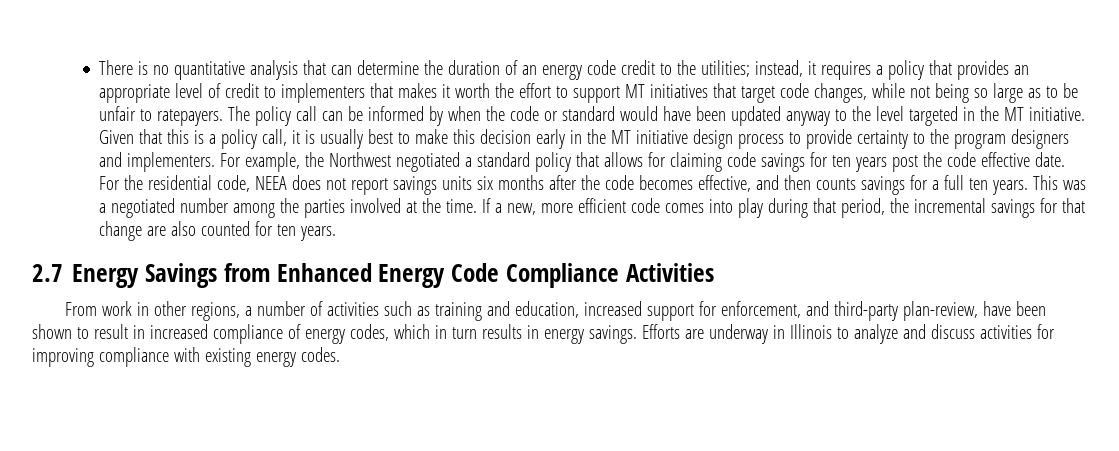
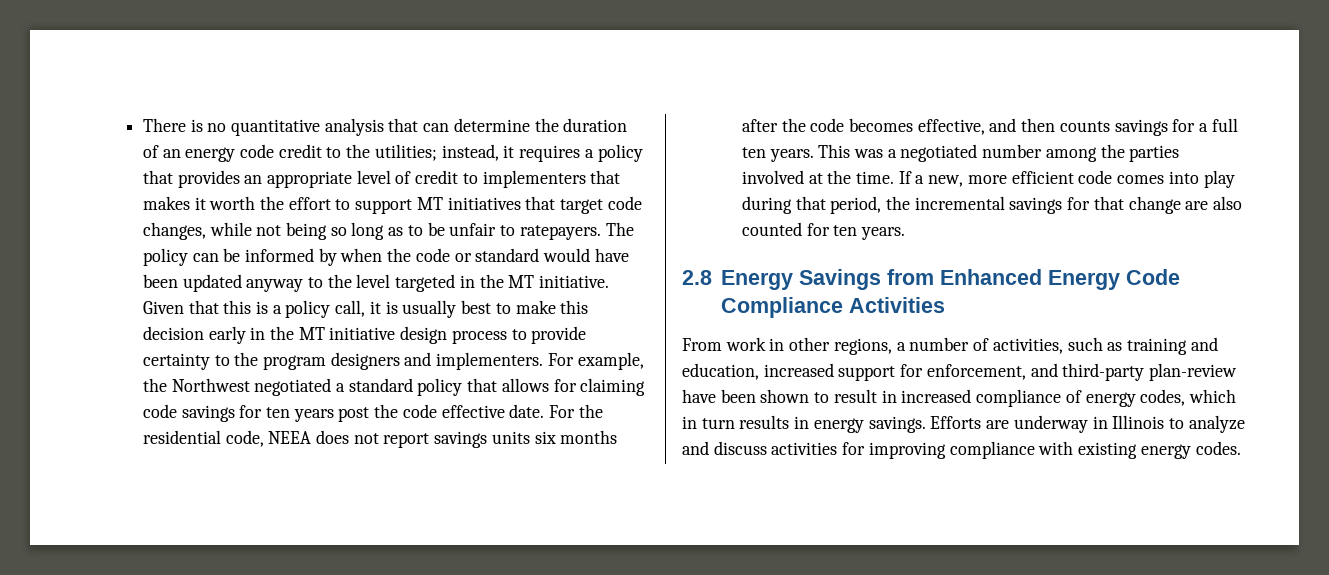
- There is no quantitative analysis that can determine the duration of an energy code credit to the utilities; instead, it requires a policy that provides an appropriate level of credit to implementers that makes it worth the effort to support MT initiatives that target code changes, while not being so large as to be unfair to ratepayers.
+ There is no quantitative analysis that can determine the duration of an energy code credit to the utilities; instead, it requires a policy that provides an appropriate level of credit to implementers that makes it worth the effort to support MT initiatives that target code changes, while not being so long as to be unfair to ratepayers.
- The policy call can be informed by when the code or standard would have been updated anyway to the level targeted in the MT initiative.
+ The policy can be informed by when the code or standard would have been updated anyway to the level targeted in the MT initiative.
- 2.7 Energy Savings from Enhanced Energy Code Compliance Activities
+ 2.8 Energy Savings from Enhanced Energy Code Compliance Activities
- From work in other regions, a number of activities such as training and education, increased support for enforcement, and third-party plan-review, have been shown to result in increased compliance of energy codes, which in turn results in energy savings.
+ From work in other regions, a number of activities, such as training and education, increased support for enforcement, and third-party plan-review have been shown to result in increased compliance of energy codes, which in turn results in energy savings.

